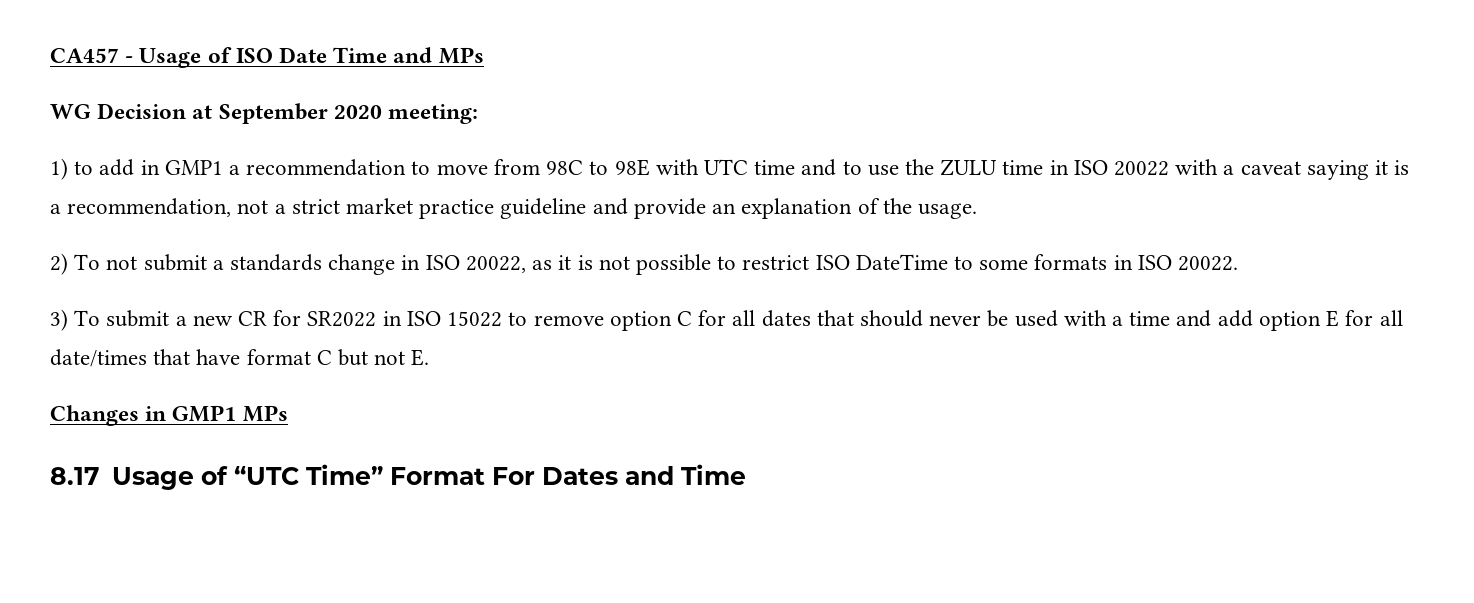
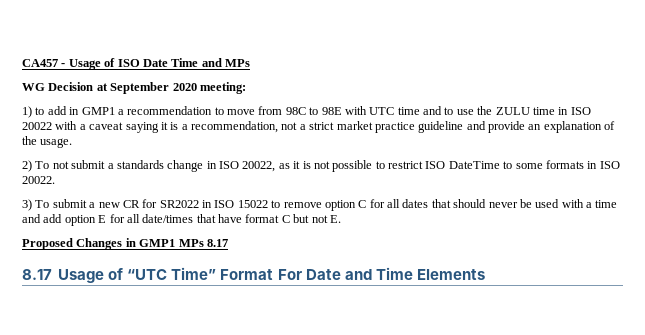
- Changes in GMP1 MPs
+ Proposed Changes in GMP1 MPs 8.17
- 8.17 Usage of “UTC Time” Format For Dates and Time
+ 8.17 Usage of “UTC Time” Format For Date and Time Elements

